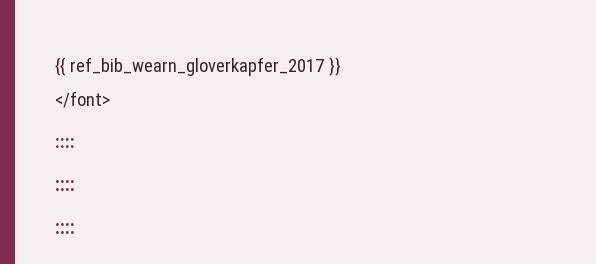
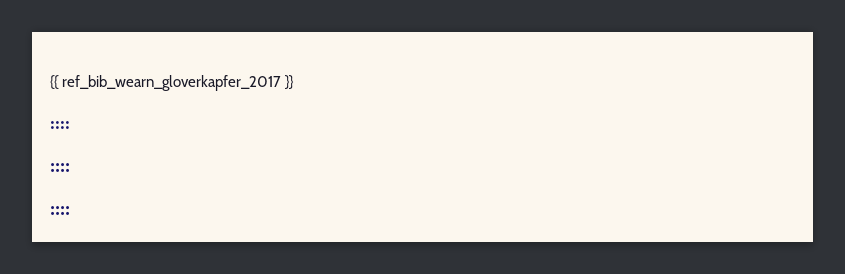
- </font>

